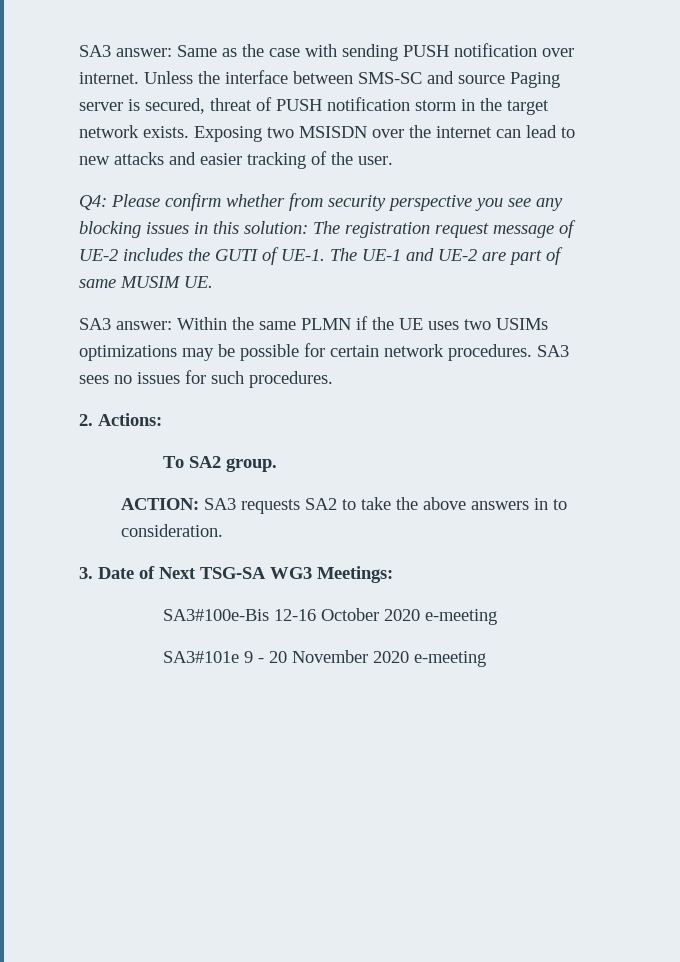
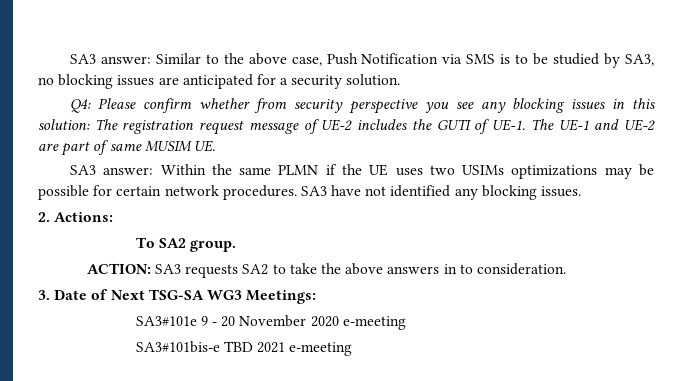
- SA3 answer: Same as the case with sending PUSH notification over internet. Unless the interface between SMS-SC and source Paging server is secured, threat of PUSH notification storm in the target network exists. Exposing two MSISDN over the internet can lead to new attacks and easier tracking of the user.
+ SA3 answer: Similar to the above case, Push Notification via SMS is to be studied by SA3, no blocking issues are anticipated for a security solution.
- SA3 sees no issues for such procedures.
+ SA3 have not identified any blocking issues.
- SA3#100e-Bis 12-16 October 2020 e-meeting
+ SA3#101bis-e TBD 2021 e-meeting

